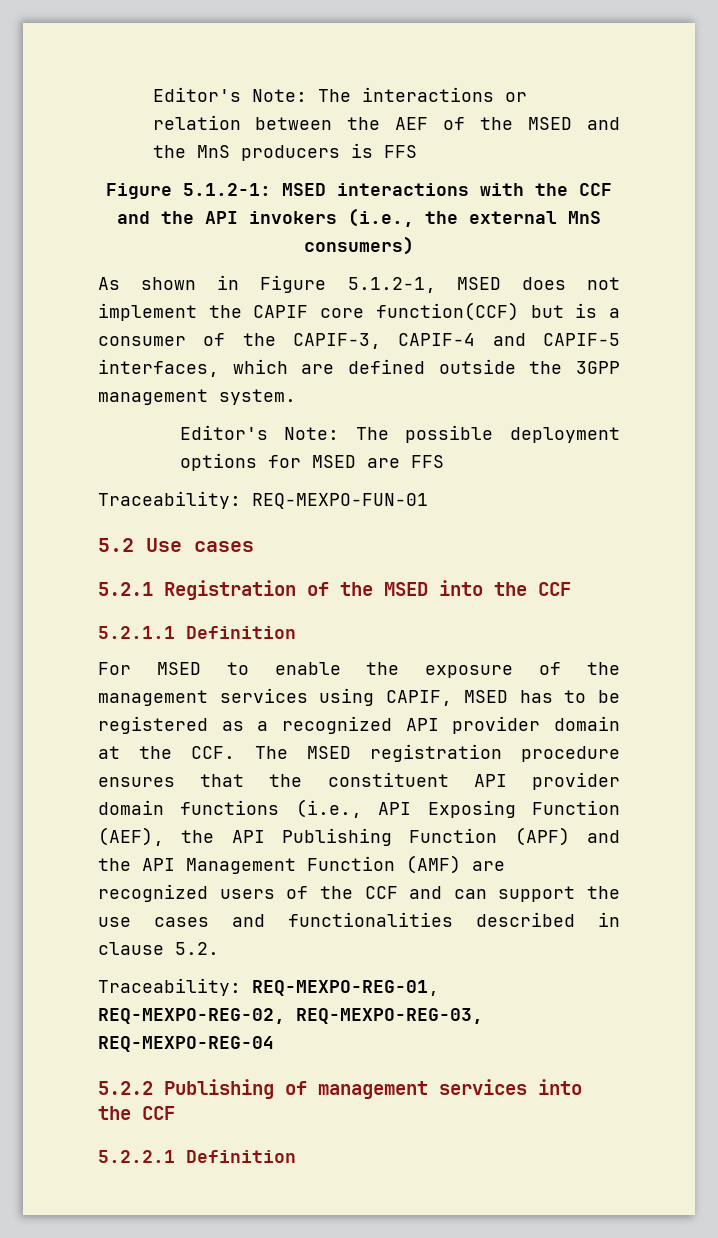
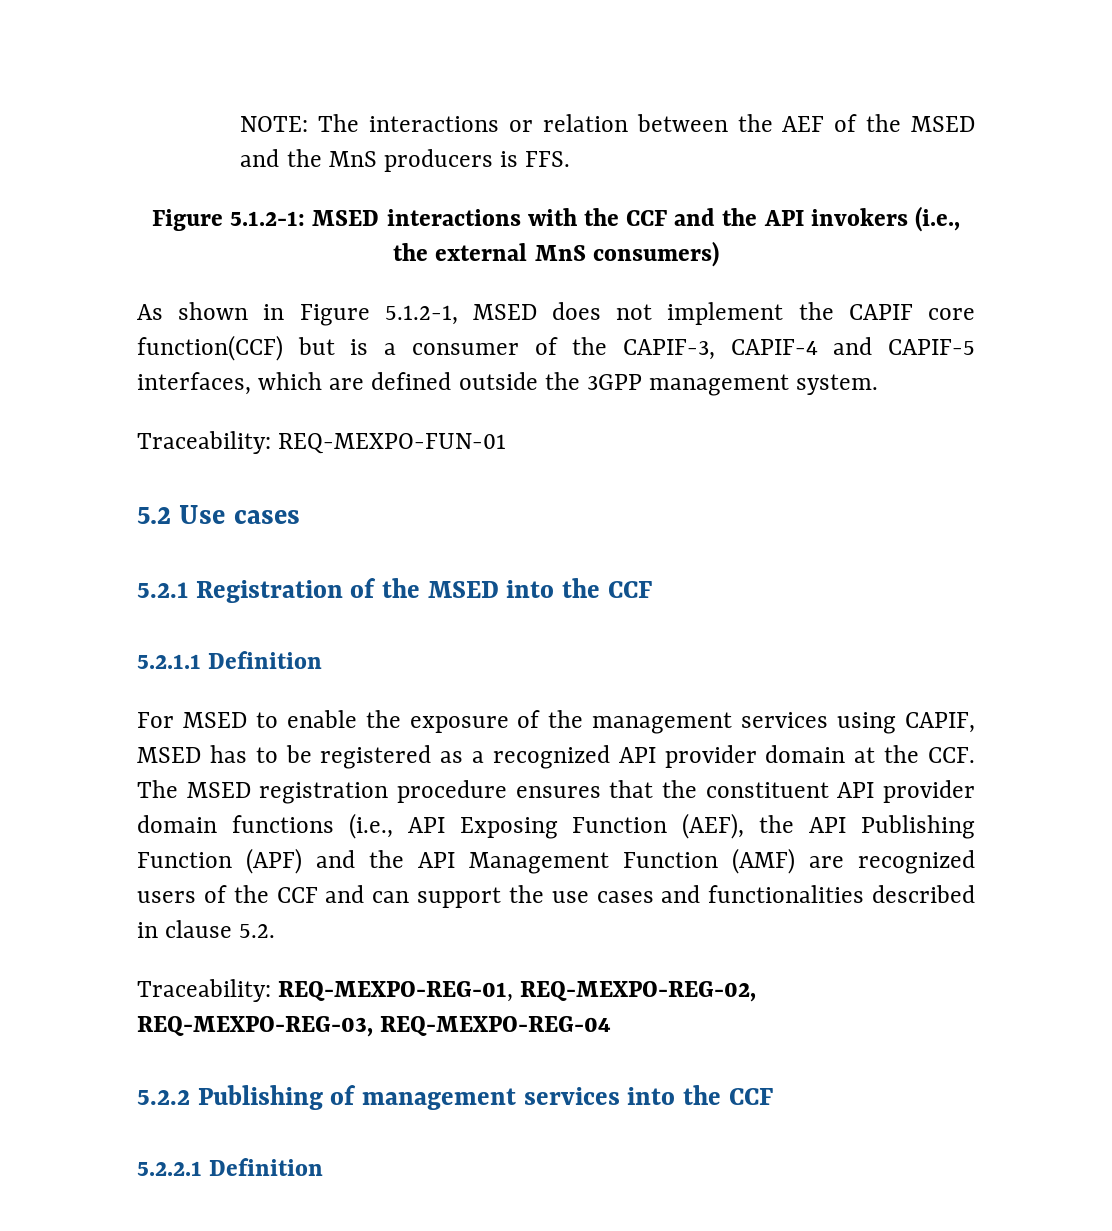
- Editor's Note: The interactions or relation between the AEF of the MSED and the MnS producers is FFS
+ NOTE: The interactions or relation between the AEF of the MSED and the MnS producers is FFS.
- Editor's Note: The possible deployment options for MSED are FFS

